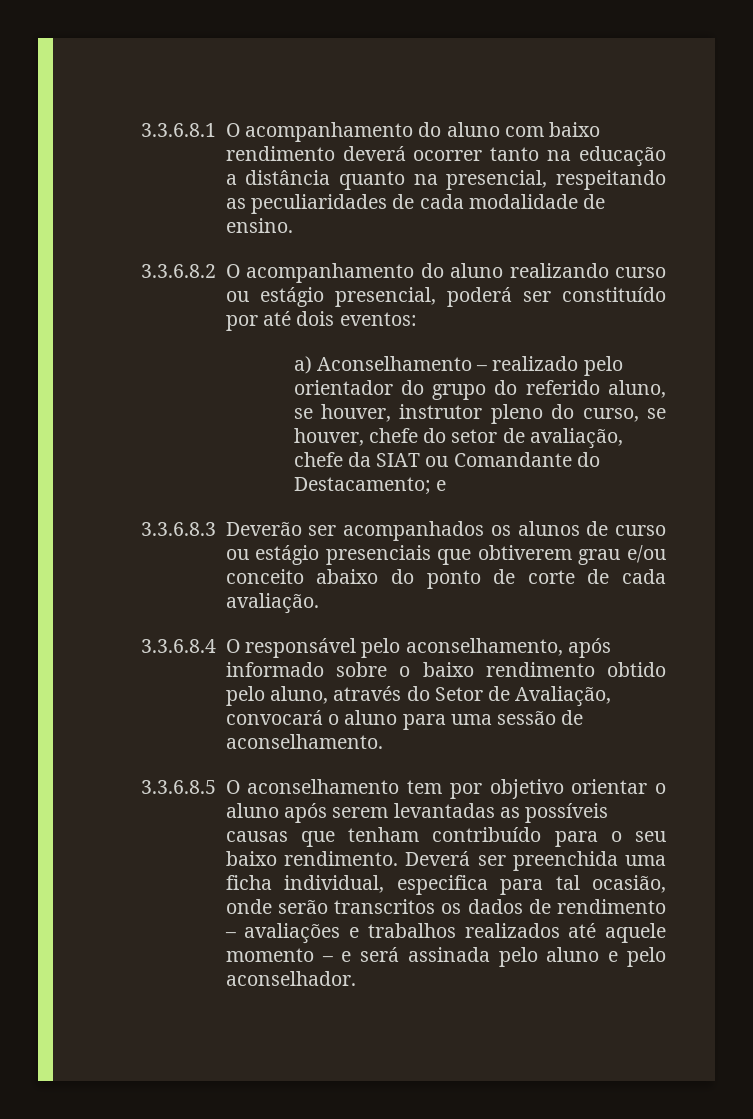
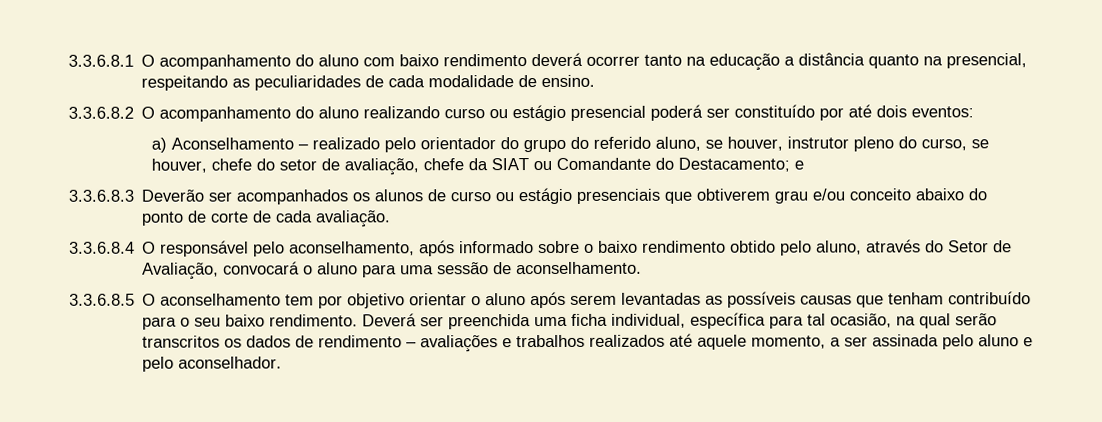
- 3.3.6.8.2 O acompanhamento do aluno realizando curso ou estágio presencial, poderá ser constituído por até dois eventos:
+ 3.3.6.8.2 O acompanhamento do aluno realizando curso ou estágio presencial poderá ser constituído por até dois eventos:
- Deverá ser preenchida uma ficha individual, especifica para tal ocasião, onde serão transcritos os dados de rendimento – avaliações e trabalhos realizados até aquele momento – e será assinada pelo aluno e pelo aconselhador.
+ Deverá ser preenchida uma ficha individual, específica para tal ocasião, na qual serão transcritos os dados de rendimento – avaliações e trabalhos realizados até aquele momento, a ser assinada pelo aluno e pelo aconselhador.

